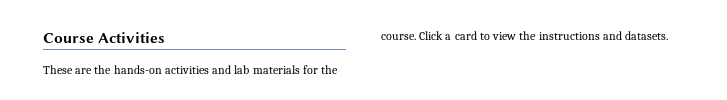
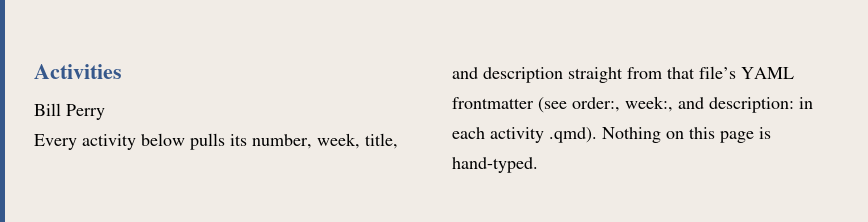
- Course Activities
+ Activities
- These are the hands-on activities and lab materials for the course. Click a card to view the instructions and datasets.
+ Bill Perry
+ Every activity below pulls its number, week, title, and description straight from that file’s YAML frontmatter (see order:, week:, and description: in each activity .qmd). Nothing on this page is hand-typed.

